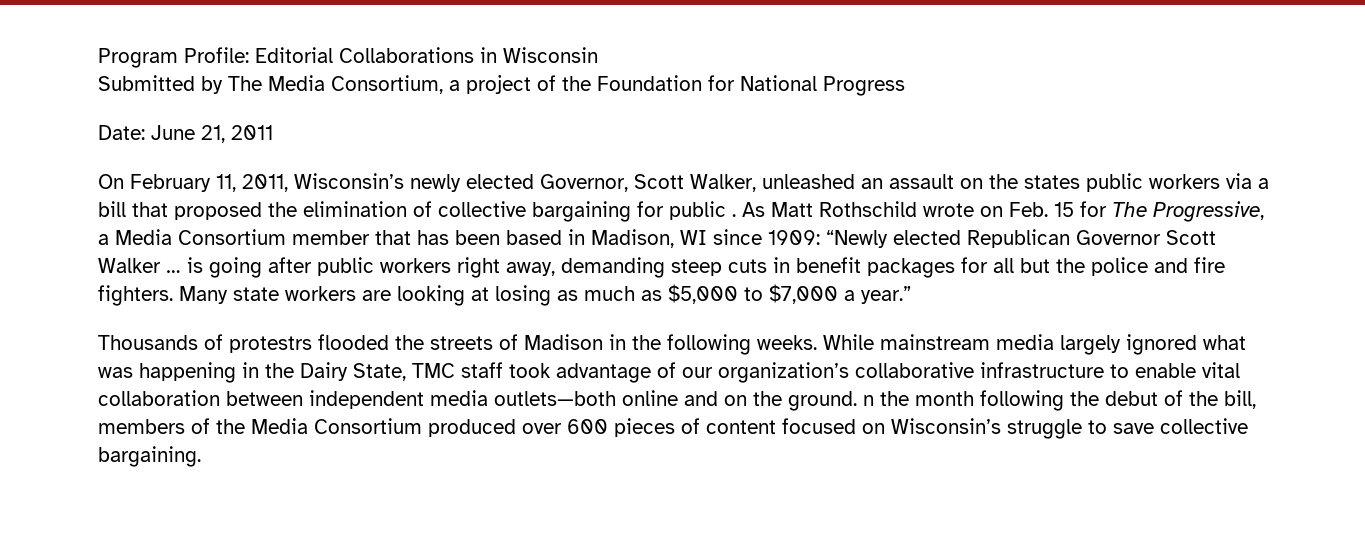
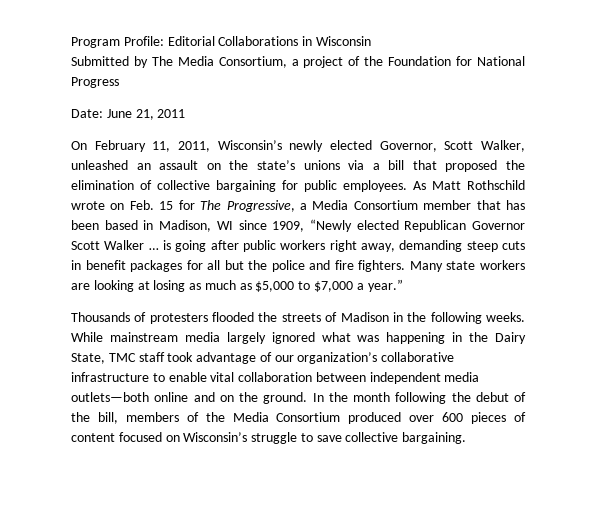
- On February 11, 2011, Wisconsin’s newly elected Governor, Scott Walker, unleashed an assault on the states public workers via a bill that proposed the elimination of collective bargaining for public .
+ On February 11, 2011, Wisconsin’s newly elected Governor, Scott Walker, unleashed an assault on the state’s unions via a bill that proposed the elimination of collective bargaining for public employees.
- As Matt Rothschild wrote on Feb. 15 for The Progressive, a Media Consortium member that has been based in Madison, WI since 1909: “Newly elected Republican Governor Scott Walker … is going after public workers right away, demanding steep cuts in benefit packages for all but the police and fire fighters.
+ As Matt Rothschild wrote on Feb. 15 for The Progressive, a Media Consortium member that has been based in Madison, WI since 1909, “Newly elected Republican Governor Scott Walker … is going after public workers right away, demanding steep cuts in benefit packages for all but the police and fire fighters.
- Thousands of protestrs flooded the streets of Madison in the following weeks.
+ Thousands of protesters flooded the streets of Madison in the following weeks.
- While mainstream media largely ignored what was happening in the Dairy State, TMC staff took advantage of our organization’s collaborative infrastructure to enable vital collaboration between independent media outlets—both online and on the ground. n the month following the debut of the bill, members of the Media Consortium produced over 600 pieces of content focused on Wisconsin’s struggle to save collective bargaining.
+ While mainstream media largely ignored what was happening in the Dairy State, TMC staff took advantage of our organization’s collaborative infrastructure to enable vital collaboration between independent media outlets—both online and on the ground. In the month following the debut of the bill, members of the Media Consortium produced over 600 pieces of content focused on Wisconsin’s struggle to save collective bargaining.

